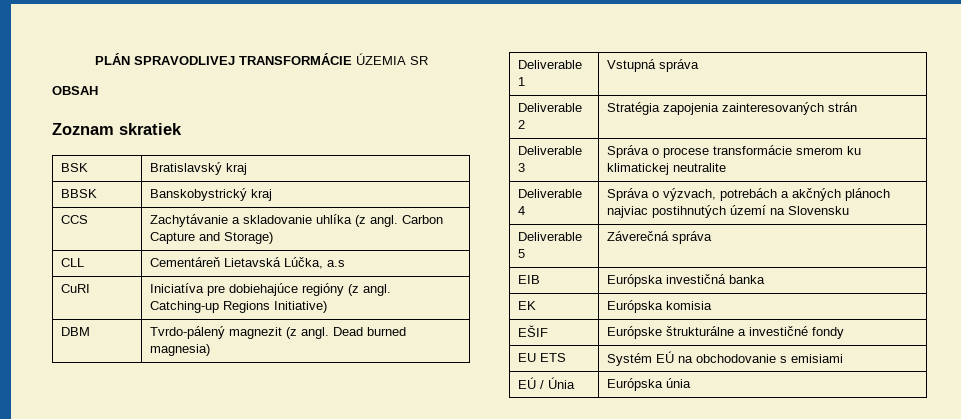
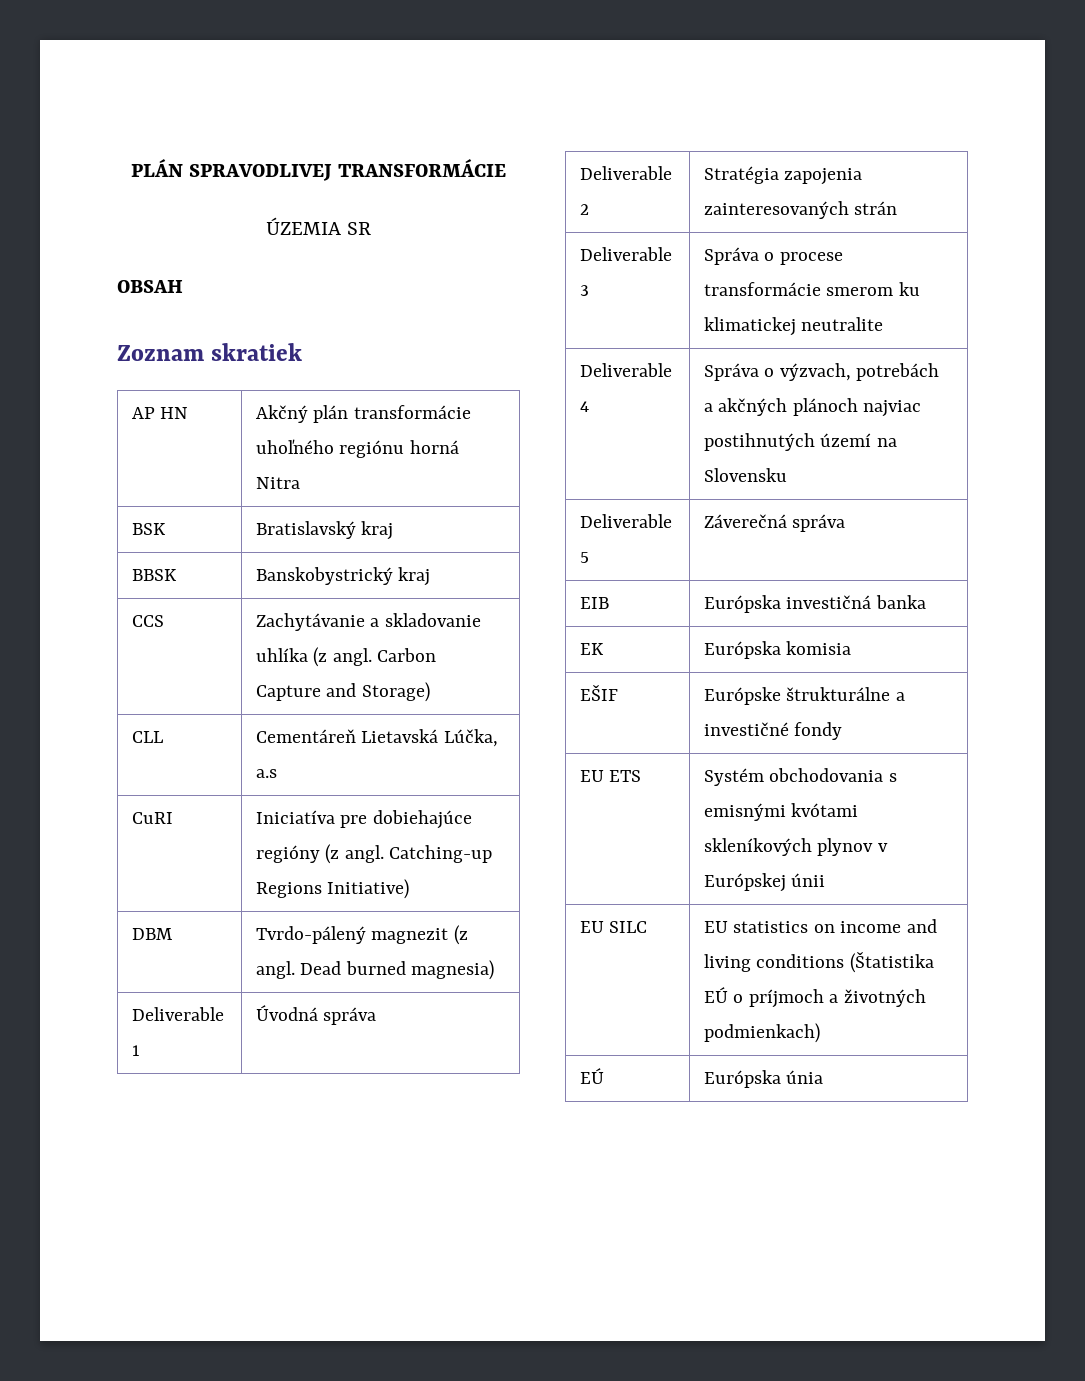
- PLÁN SPRAVODLIVEJ TRANSFORMÁCIE ÚZEMIA SR
+ PLÁN SPRAVODLIVEJ TRANSFORMÁCIE
+ ÚZEMIA SR
+ AP HN | Akčný plán transformácie uhoľného regiónu horná Nitra
- Deliverable 1 | Vstupná správa
+ Deliverable 1 | Úvodná správa
- EU ETS | Systém EÚ na obchodovanie s emisiami
- EÚ / Únia | Európska únia
+ EU ETS | Systém obchodovania s emisnými kvótami skleníkových plynov v Európskej únii
+ EU SILC | EU statistics on income and living conditions (Štatistika EÚ o príjmoch a životných podmienkach)
+ EÚ | Európska únia

